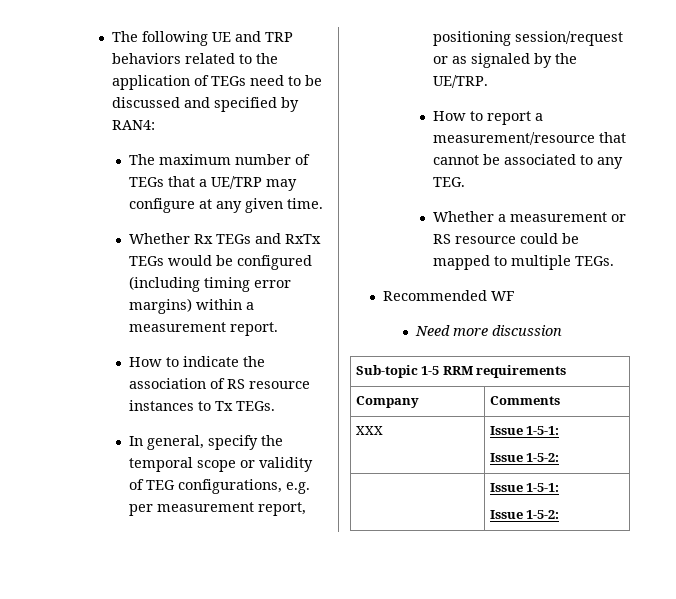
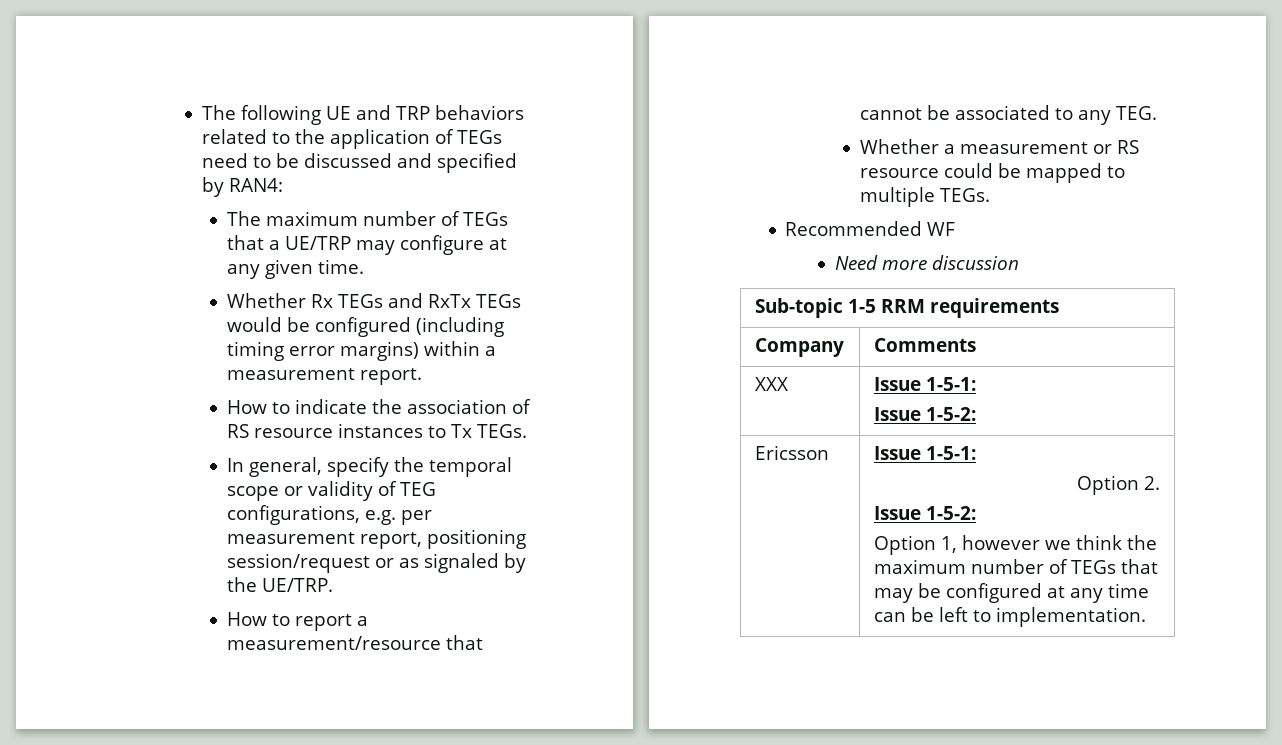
  XXX | Issue 1-5-1:
  Issue 1-5-2:
- | Issue 1-5-1:
+ Ericsson | Issue 1-5-1:
+ Option 2.
  Issue 1-5-2:
+ Option 1, however we think the maximum number of TEGs that may be configured at any time can be left to implementation.

